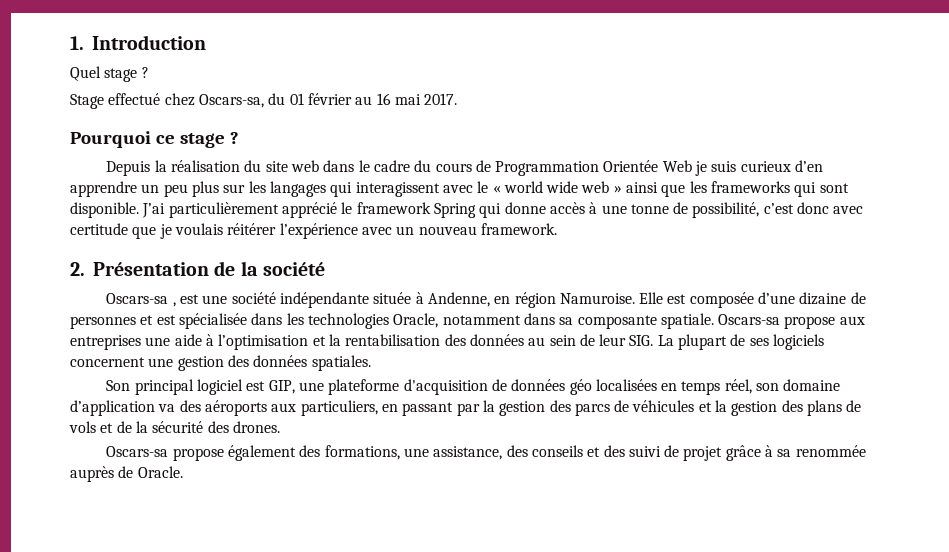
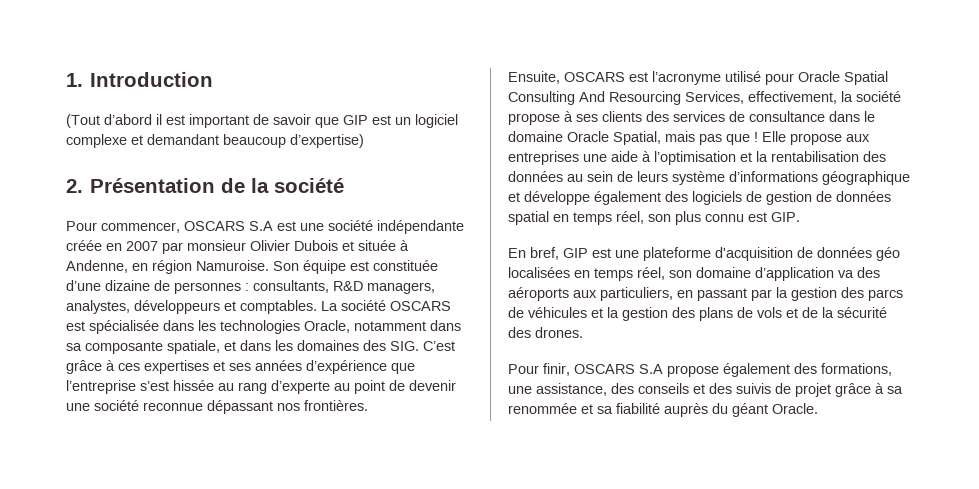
- Quel stage ?
- Stage effectué chez Oscars-sa, du 01 février au 16 mai 2017.
- Pourquoi ce stage ?
- Depuis la réalisation du site web dans le cadre du cours de Programmation Orientée Web je suis curieux d’en apprendre un peu plus sur les langages qui interagissent avec le « world wide web » ainsi que les frameworks qui sont disponible. J’ai particulièrement apprécié le framework Spring qui donne accès à une tonne de possibilité, c’est donc avec certitude que je voulais réitérer l’expérience avec un nouveau framework.
+ (Tout d’abord il est important de savoir que GIP est un logiciel complexe et demandant beaucoup d’expertise)
- Oscars-sa , est une société indépendante située à Andenne, en région Namuroise.
+ Pour commencer, OSCARS S.A est une société indépendante créée en 2007 par monsieur Olivier Dubois et située à Andenne, en région Namuroise.
- Elle est composée d’une dizaine de personnes et est spécialisée dans les technologies Oracle, notamment dans sa composante spatiale. Oscars-sa propose aux entreprises une aide à l’optimisation et la rentabilisation des données au sein de leur SIG. La plupart de ses logiciels concernent une gestion des données spatiales.
- Son principal logiciel est GIP, une plateforme d'acquisition de données géo localisées en temps réel, son domaine d’application va des aéroports aux particuliers, en passant par la gestion des parcs de véhicules et la gestion des plans de vols et de la sécurité des drones.
+ Son équipe est constituée d’une dizaine de personnes : consultants, R&D managers, analystes, développeurs et comptables. La société OSCARS est spécialisée dans les technologies Oracle, notamment dans sa composante spatiale, et dans les domaines des SIG. C’est grâce à ces expertises et ses années d’expérience que l’entreprise s’est hissée au rang d’experte au point de devenir une société reconnue dépassant nos frontières.
+ Ensuite, OSCARS est l’acronyme utilisé pour Oracle Spatial Consulting And Resourcing Services, effectivement, la société propose à ses clients des services de consultance dans le domaine Oracle Spatial, mais pas que ! Elle propose aux entreprises une aide à l’optimisation et la rentabilisation des données au sein de leurs système d’informations géographique et développe également des logiciels de gestion de données spatial en temps réel, son plus connu est GIP.
+ En bref, GIP est une plateforme d'acquisition de données géo localisées en temps réel, son domaine d’application va des aéroports aux particuliers, en passant par la gestion des parcs de véhicules et la gestion des plans de vols et de la sécurité des drones.
- Oscars-sa propose également des formations, une assistance, des conseils et des suivi de projet grâce à sa renommée auprès de Oracle.
+ Pour finir, OSCARS S.A propose également des formations, une assistance, des conseils et des suivis de projet grâce à sa renommée et sa fiabilité auprès du géant Oracle.

